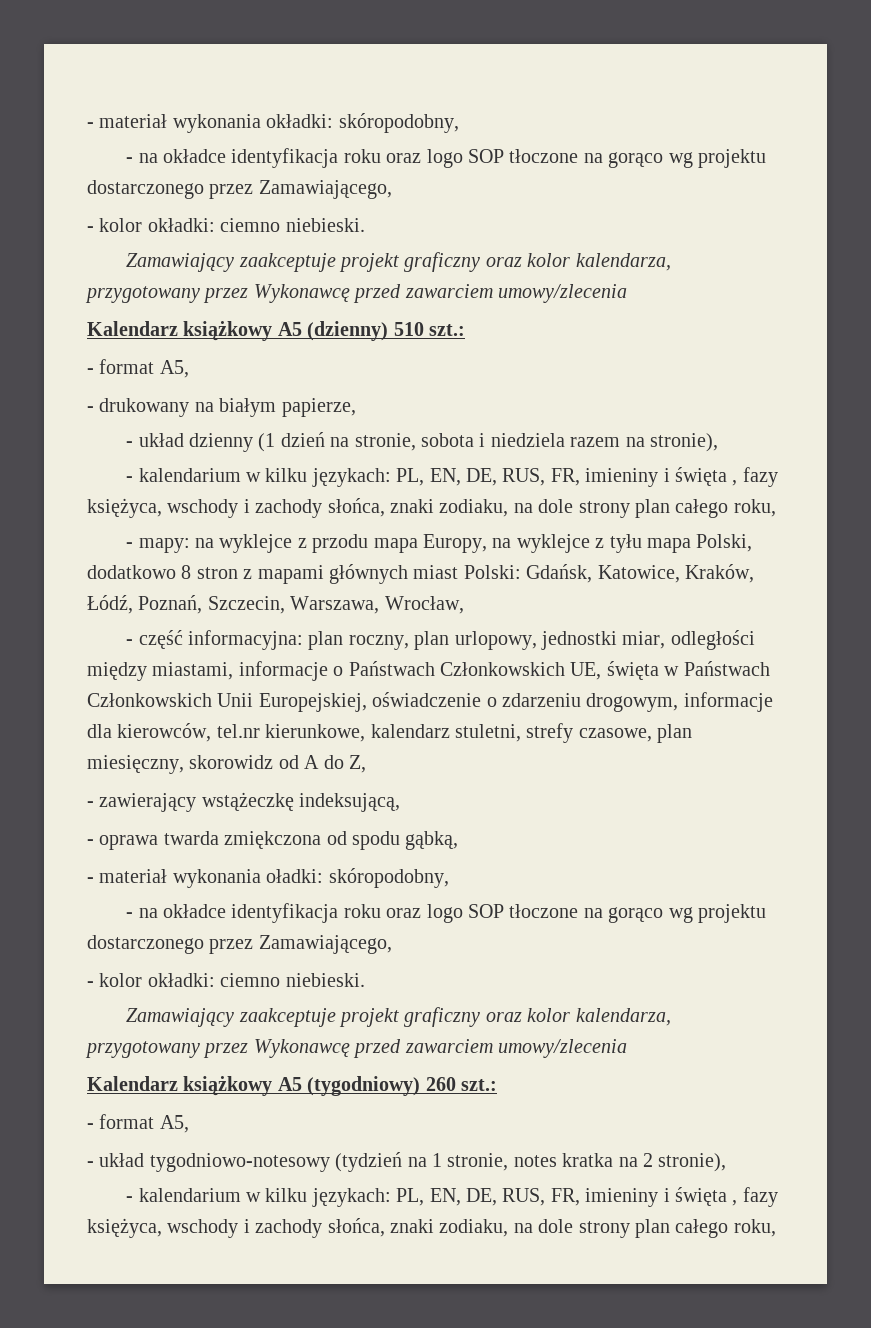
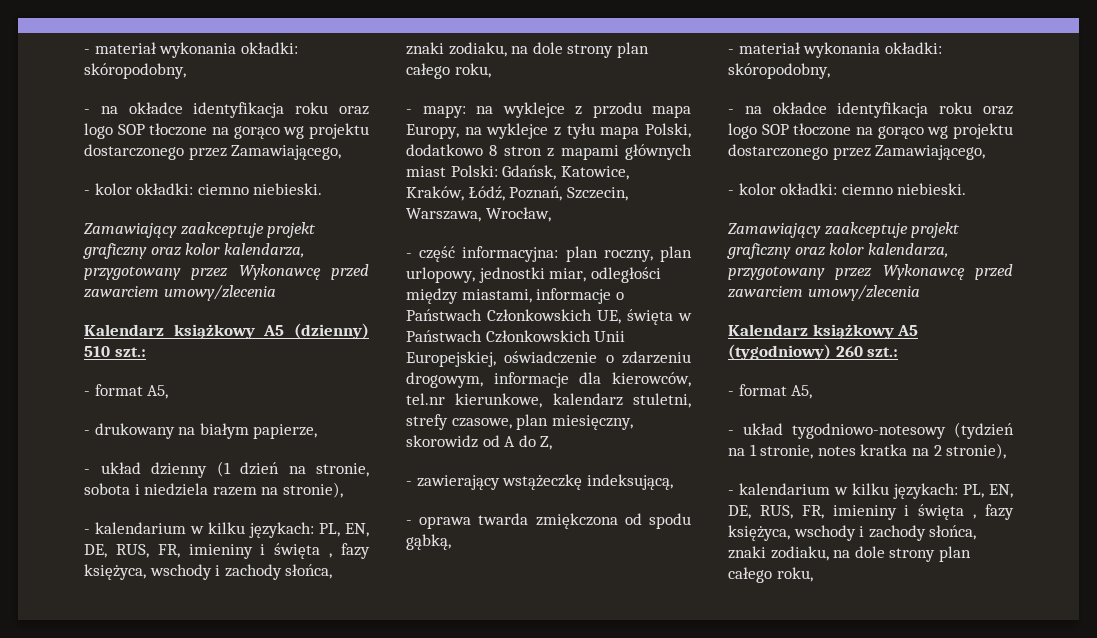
  - oprawa twarda zmiękczona od spodu gąbką,
- - materiał wykonania oładki: skóropodobny,
+ - materiał wykonania okładki: skóropodobny,

